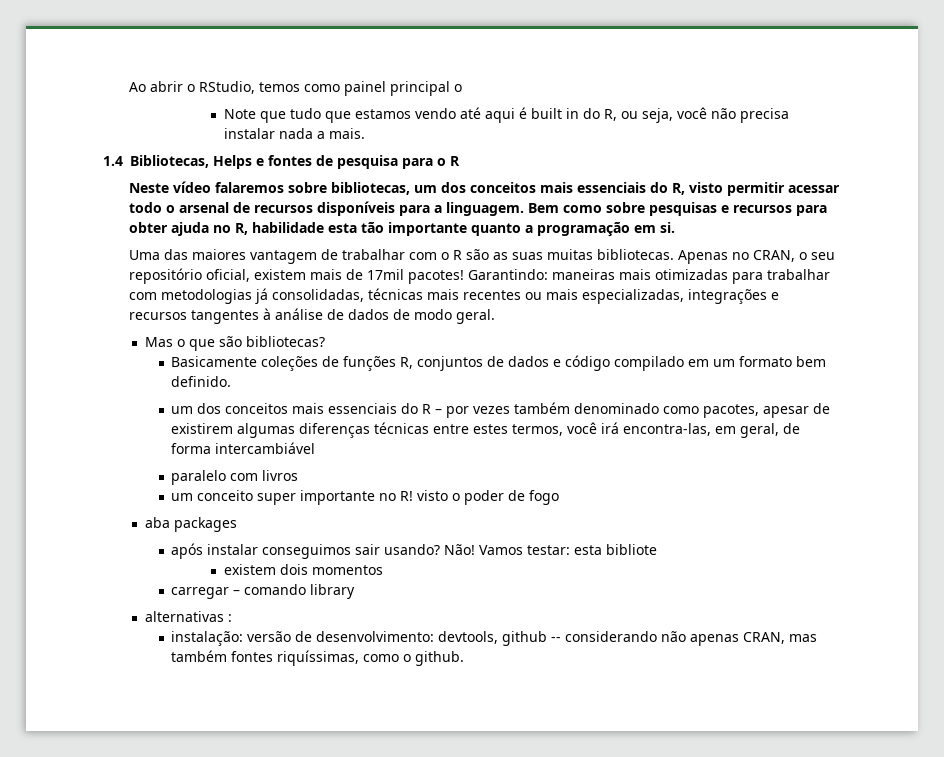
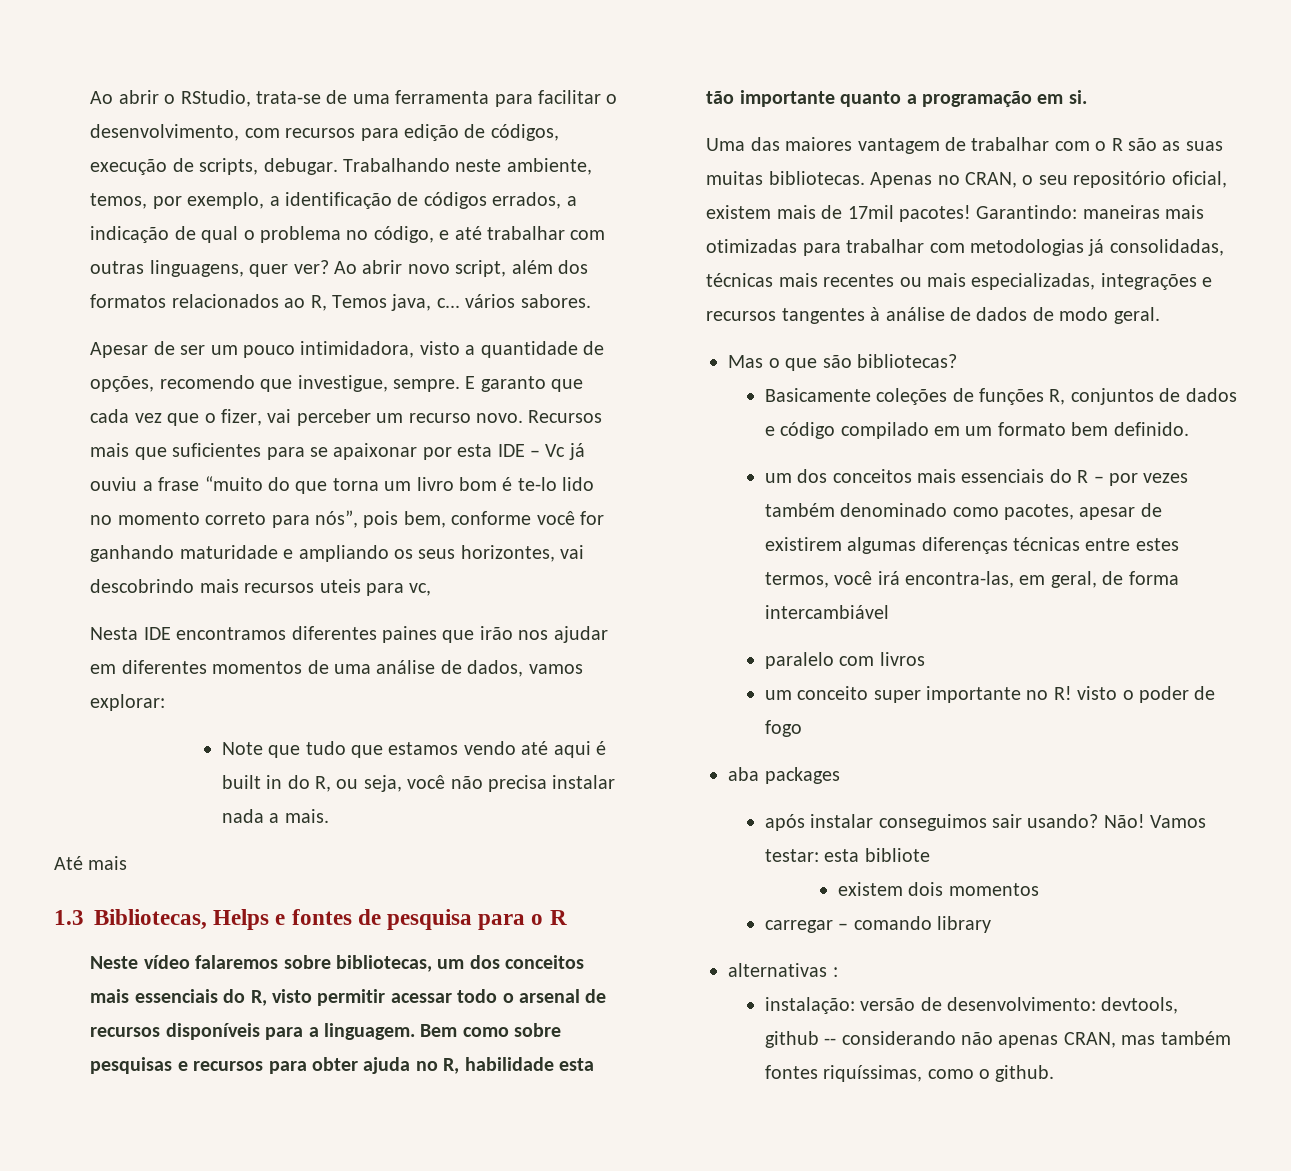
- Ao abrir o RStudio, temos como painel principal o
+ Ao abrir o RStudio, trata-se de uma ferramenta para facilitar o desenvolvimento, com recursos para edição de códigos, execução de scripts, debugar. Trabalhando neste ambiente, temos, por exemplo, a identificação de códigos errados, a indicação de qual o problema no código, e até trabalhar com outras linguagens, quer ver? Ao abrir novo script, além dos formatos relacionados ao R, Temos java, c... vários sabores.
+ Apesar de ser um pouco intimidadora, visto a quantidade de opções, recomendo que investigue, sempre. E garanto que cada vez que o fizer, vai perceber um recurso novo. Recursos mais que suficientes para se apaixonar por esta IDE – Vc já ouviu a frase “muito do que torna um livro bom é te-lo lido no momento correto para nós”, pois bem, conforme você for ganhando maturidade e ampliando os seus horizontes, vai descobrindo mais recursos uteis para vc,
+ Nesta IDE encontramos diferentes paines que irão nos ajudar em diferentes momentos de uma análise de dados, vamos explorar:
- 1.4 Bibliotecas, Helps e fontes de pesquisa para o R
+ Até mais
+ 1.3 Bibliotecas, Helps e fontes de pesquisa para o R

